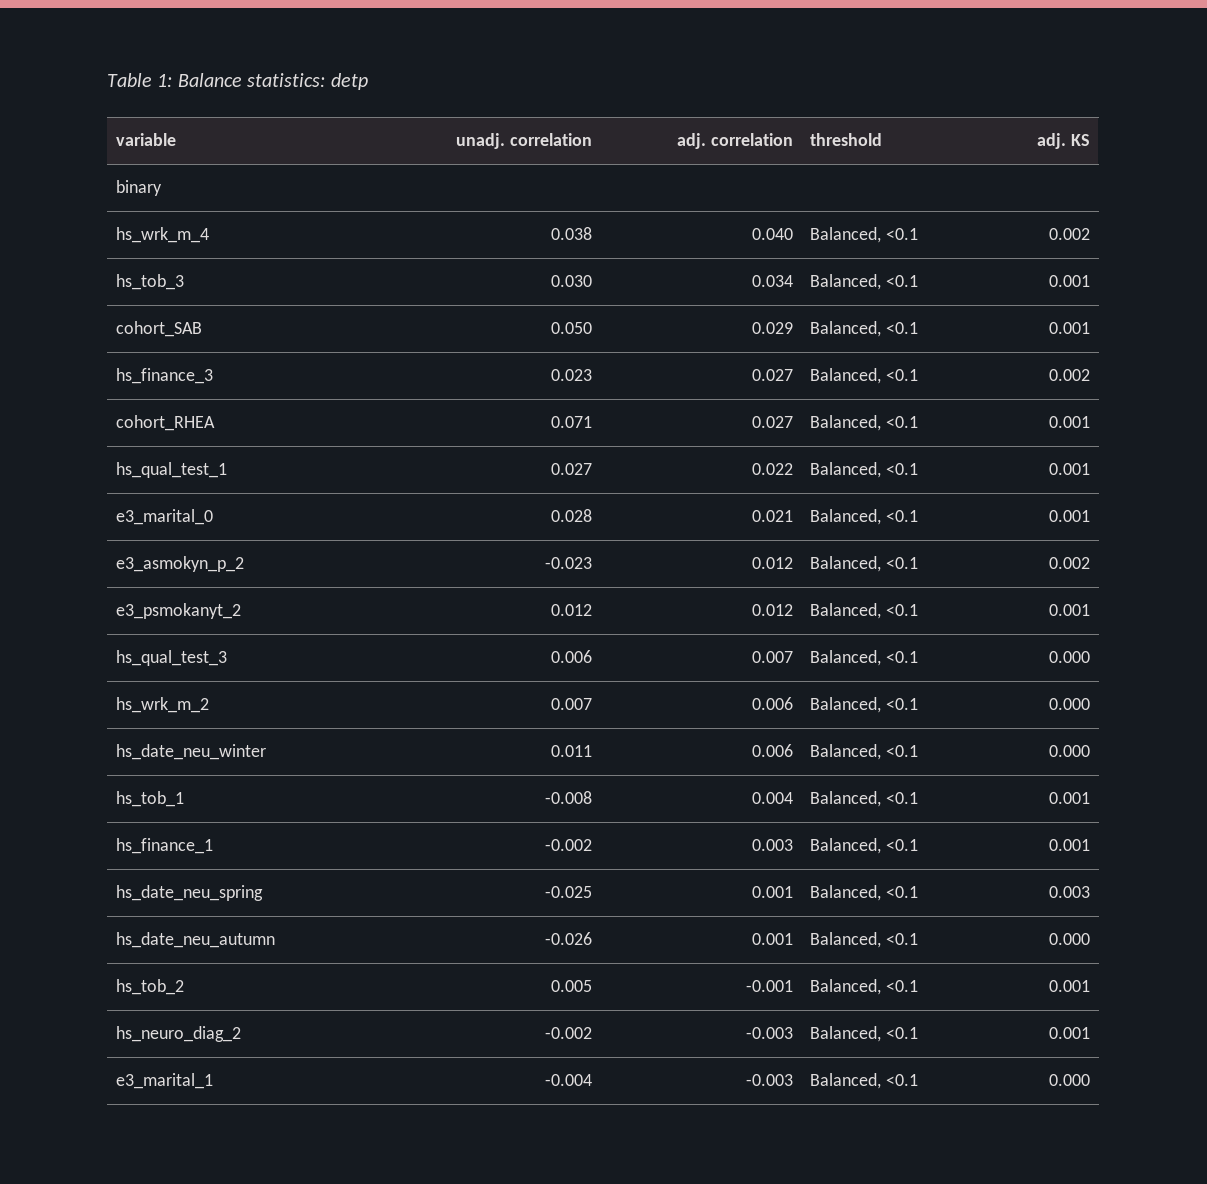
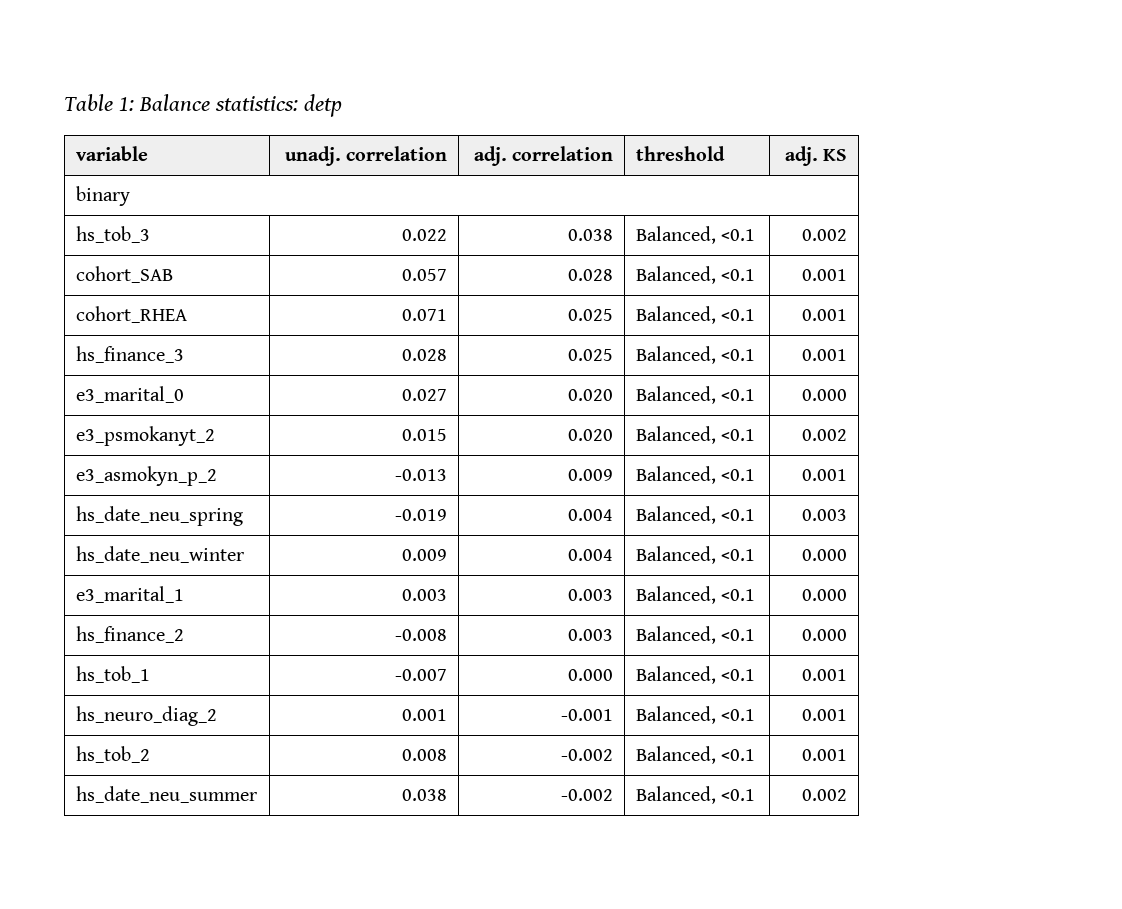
- hs_wrk_m_4 | 0.038 | 0.040 | Balanced, <0.1 | 0.002
- hs_tob_3 | 0.030 | 0.034 | Balanced, <0.1 | 0.001
- cohort_SAB | 0.050 | 0.029 | Balanced, <0.1 | 0.001
+ hs_tob_3 | 0.022 | 0.038 | Balanced, <0.1 | 0.002
+ cohort_SAB | 0.057 | 0.028 | Balanced, <0.1 | 0.001
+ cohort_RHEA | 0.071 | 0.025 | Balanced, <0.1 | 0.001
- hs_finance_3 | 0.023 | 0.027 | Balanced, <0.1 | 0.002
- cohort_RHEA | 0.071 | 0.027 | Balanced, <0.1 | 0.001
- hs_qual_test_1 | 0.027 | 0.022 | Balanced, <0.1 | 0.001
- e3_marital_0 | 0.028 | 0.021 | Balanced, <0.1 | 0.001
- e3_asmokyn_p_2 | -0.023 | 0.012 | Balanced, <0.1 | 0.002
- e3_psmokanyt_2 | 0.012 | 0.012 | Balanced, <0.1 | 0.001
- hs_qual_test_3 | 0.006 | 0.007 | Balanced, <0.1 | 0.000
- hs_wrk_m_2 | 0.007 | 0.006 | Balanced, <0.1 | 0.000
- hs_date_neu_winter | 0.011 | 0.006 | Balanced, <0.1 | 0.000
+ hs_finance_3 | 0.028 | 0.025 | Balanced, <0.1 | 0.001
+ e3_marital_0 | 0.027 | 0.020 | Balanced, <0.1 | 0.000
+ e3_psmokanyt_2 | 0.015 | 0.020 | Balanced, <0.1 | 0.002
+ e3_asmokyn_p_2 | -0.013 | 0.009 | Balanced, <0.1 | 0.001
+ hs_date_neu_spring | -0.019 | 0.004 | Balanced, <0.1 | 0.003
+ hs_date_neu_winter | 0.009 | 0.004 | Balanced, <0.1 | 0.000
+ e3_marital_1 | 0.003 | 0.003 | Balanced, <0.1 | 0.000
+ hs_finance_2 | -0.008 | 0.003 | Balanced, <0.1 | 0.000
- hs_tob_1 | -0.008 | 0.004 | Balanced, <0.1 | 0.001
- hs_finance_1 | -0.002 | 0.003 | Balanced, <0.1 | 0.001
- hs_date_neu_spring | -0.025 | 0.001 | Balanced, <0.1 | 0.003
- hs_date_neu_autumn | -0.026 | 0.001 | Balanced, <0.1 | 0.000
- hs_tob_2 | 0.005 | -0.001 | Balanced, <0.1 | 0.001
+ hs_tob_1 | -0.007 | 0.000 | Balanced, <0.1 | 0.001
+ hs_neuro_diag_2 | 0.001 | -0.001 | Balanced, <0.1 | 0.001
- hs_neuro_diag_2 | -0.002 | -0.003 | Balanced, <0.1 | 0.001
- e3_marital_1 | -0.004 | -0.003 | Balanced, <0.1 | 0.000
+ hs_tob_2 | 0.008 | -0.002 | Balanced, <0.1 | 0.001
+ hs_date_neu_summer | 0.038 | -0.002 | Balanced, <0.1 | 0.002

